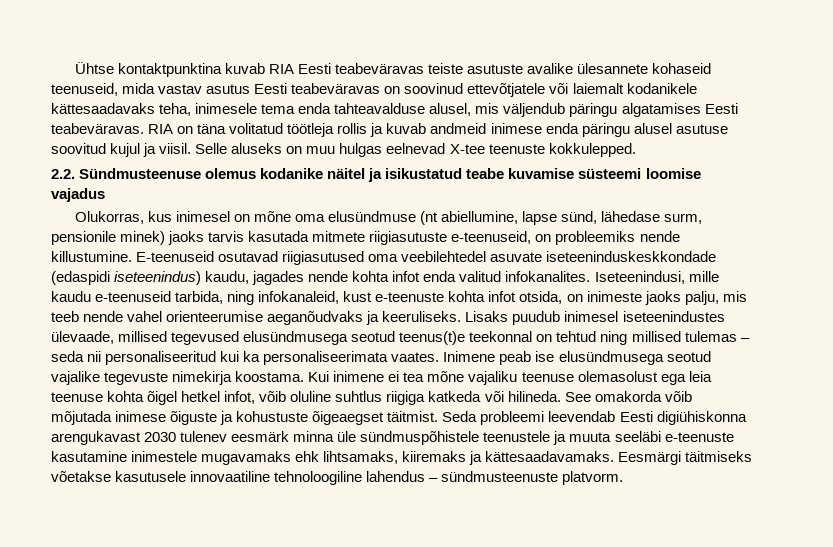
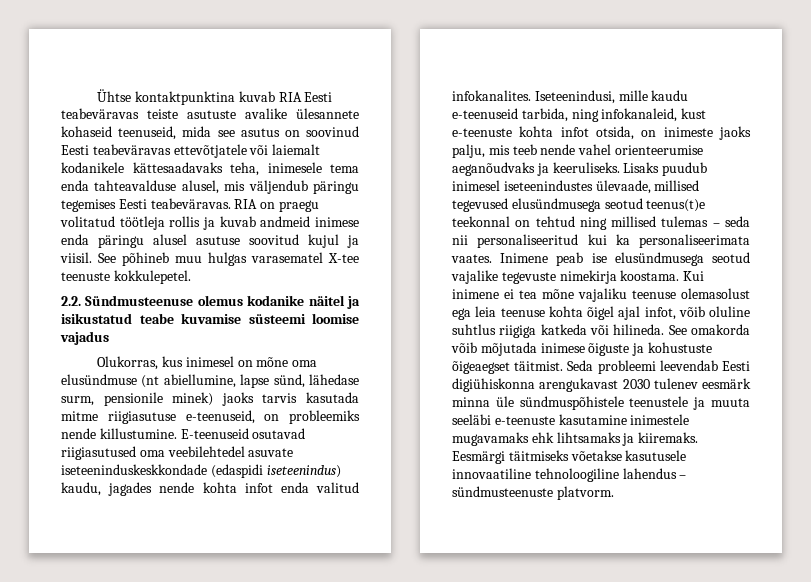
- Ühtse kontaktpunktina kuvab RIA Eesti teabeväravas teiste asutuste avalike ülesannete kohaseid teenuseid, mida vastav asutus Eesti teabeväravas on soovinud ettevõtjatele või laiemalt kodanikele kättesaadavaks teha, inimesele tema enda tahteavalduse alusel, mis väljendub päringu algatamises Eesti teabeväravas.
+ Ühtse kontaktpunktina kuvab RIA Eesti teabeväravas teiste asutuste avalike ülesannete kohaseid teenuseid, mida see asutus on soovinud Eesti teabeväravas ettevõtjatele või laiemalt kodanikele kättesaadavaks teha, inimesele tema enda tahteavalduse alusel, mis väljendub päringu tegemises Eesti teabeväravas.
- RIA on täna volitatud töötleja rollis ja kuvab andmeid inimese enda päringu alusel asutuse soovitud kujul ja viisil.
+ RIA on praegu volitatud töötleja rollis ja kuvab andmeid inimese enda päringu alusel asutuse soovitud kujul ja viisil.
- Selle aluseks on muu hulgas eelnevad X-tee teenuste kokkulepped.
+ See põhineb muu hulgas varasematel X-tee teenuste kokkulepetel.
- Olukorras, kus inimesel on mõne oma elusündmuse (nt abiellumine, lapse sünd, lähedase surm, pensionile minek) jaoks tarvis kasutada mitmete riigiasutuste e-teenuseid, on probleemiks nende killustumine.
+ Olukorras, kus inimesel on mõne oma elusündmuse (nt abiellumine, lapse sünd, lähedase surm, pensionile minek) jaoks tarvis kasutada mitme riigiasutuse e-teenuseid, on probleemiks nende killustumine.
- Kui inimene ei tea mõne vajaliku teenuse olemasolust ega leia teenuse kohta õigel hetkel infot, võib oluline suhtlus riigiga katkeda või hilineda.
+ Kui inimene ei tea mõne vajaliku teenuse olemasolust ega leia teenuse kohta õigel ajal infot, võib oluline suhtlus riigiga katkeda või hilineda.
- Seda probleemi leevendab Eesti digiühiskonna arengukavast 2030 tulenev eesmärk minna üle sündmuspõhistele teenustele ja muuta seeläbi e-teenuste kasutamine inimestele mugavamaks ehk lihtsamaks, kiiremaks ja kättesaadavamaks.
+ Seda probleemi leevendab Eesti digiühiskonna arengukavast 2030 tulenev eesmärk minna üle sündmuspõhistele teenustele ja muuta seeläbi e-teenuste kasutamine inimestele mugavamaks ehk lihtsamaks ja kiiremaks.

